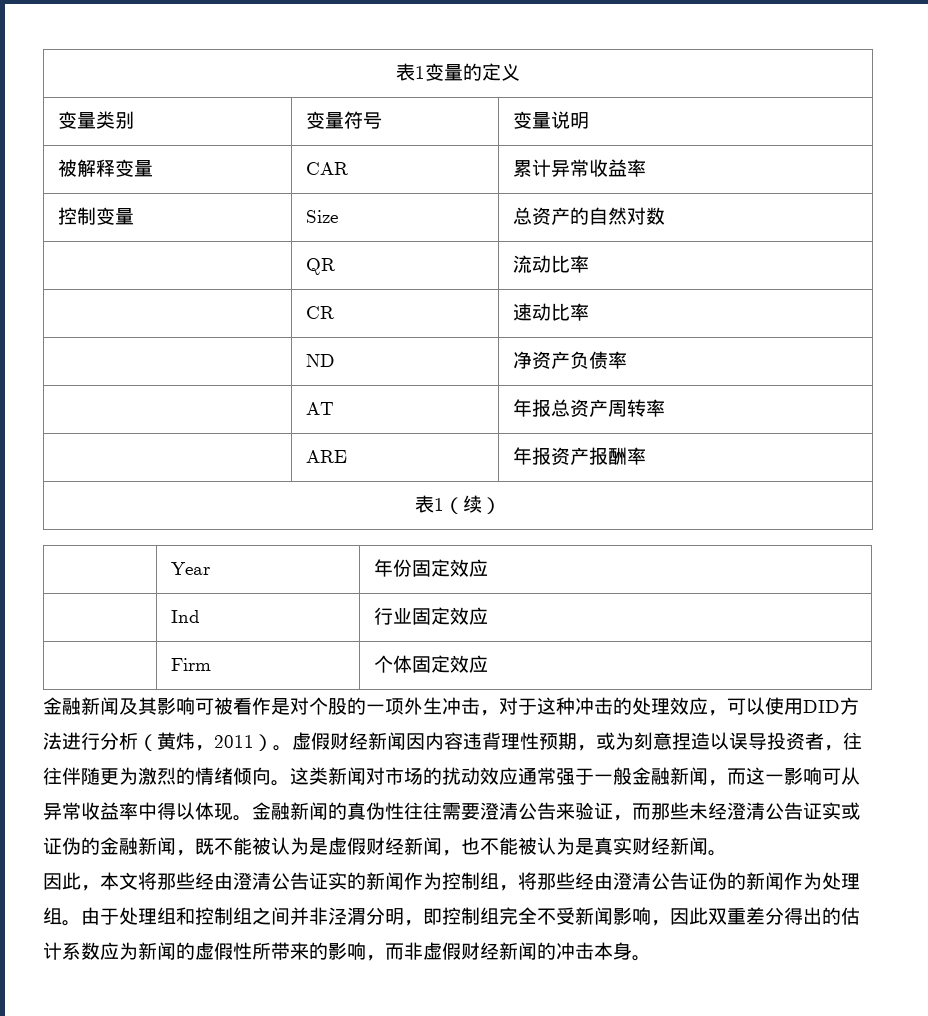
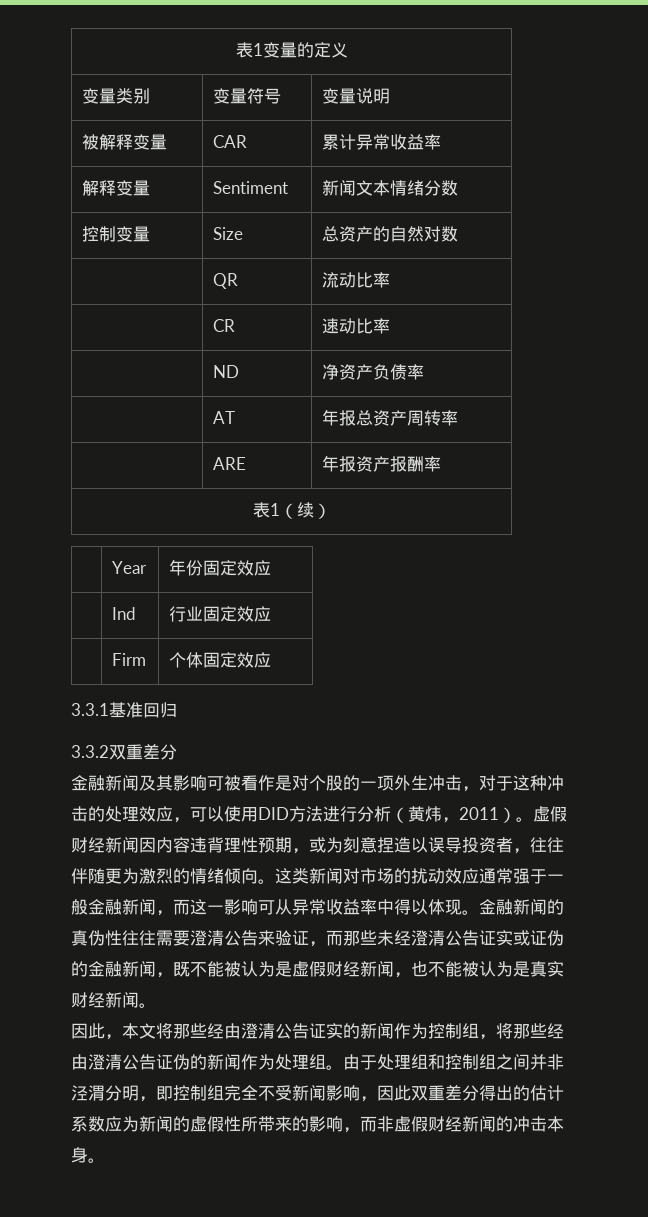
+ 解释变量 | Sentiment | 新闻文本情绪分数
+ 3.3.1基准回归
+ 3.3.2双重差分

